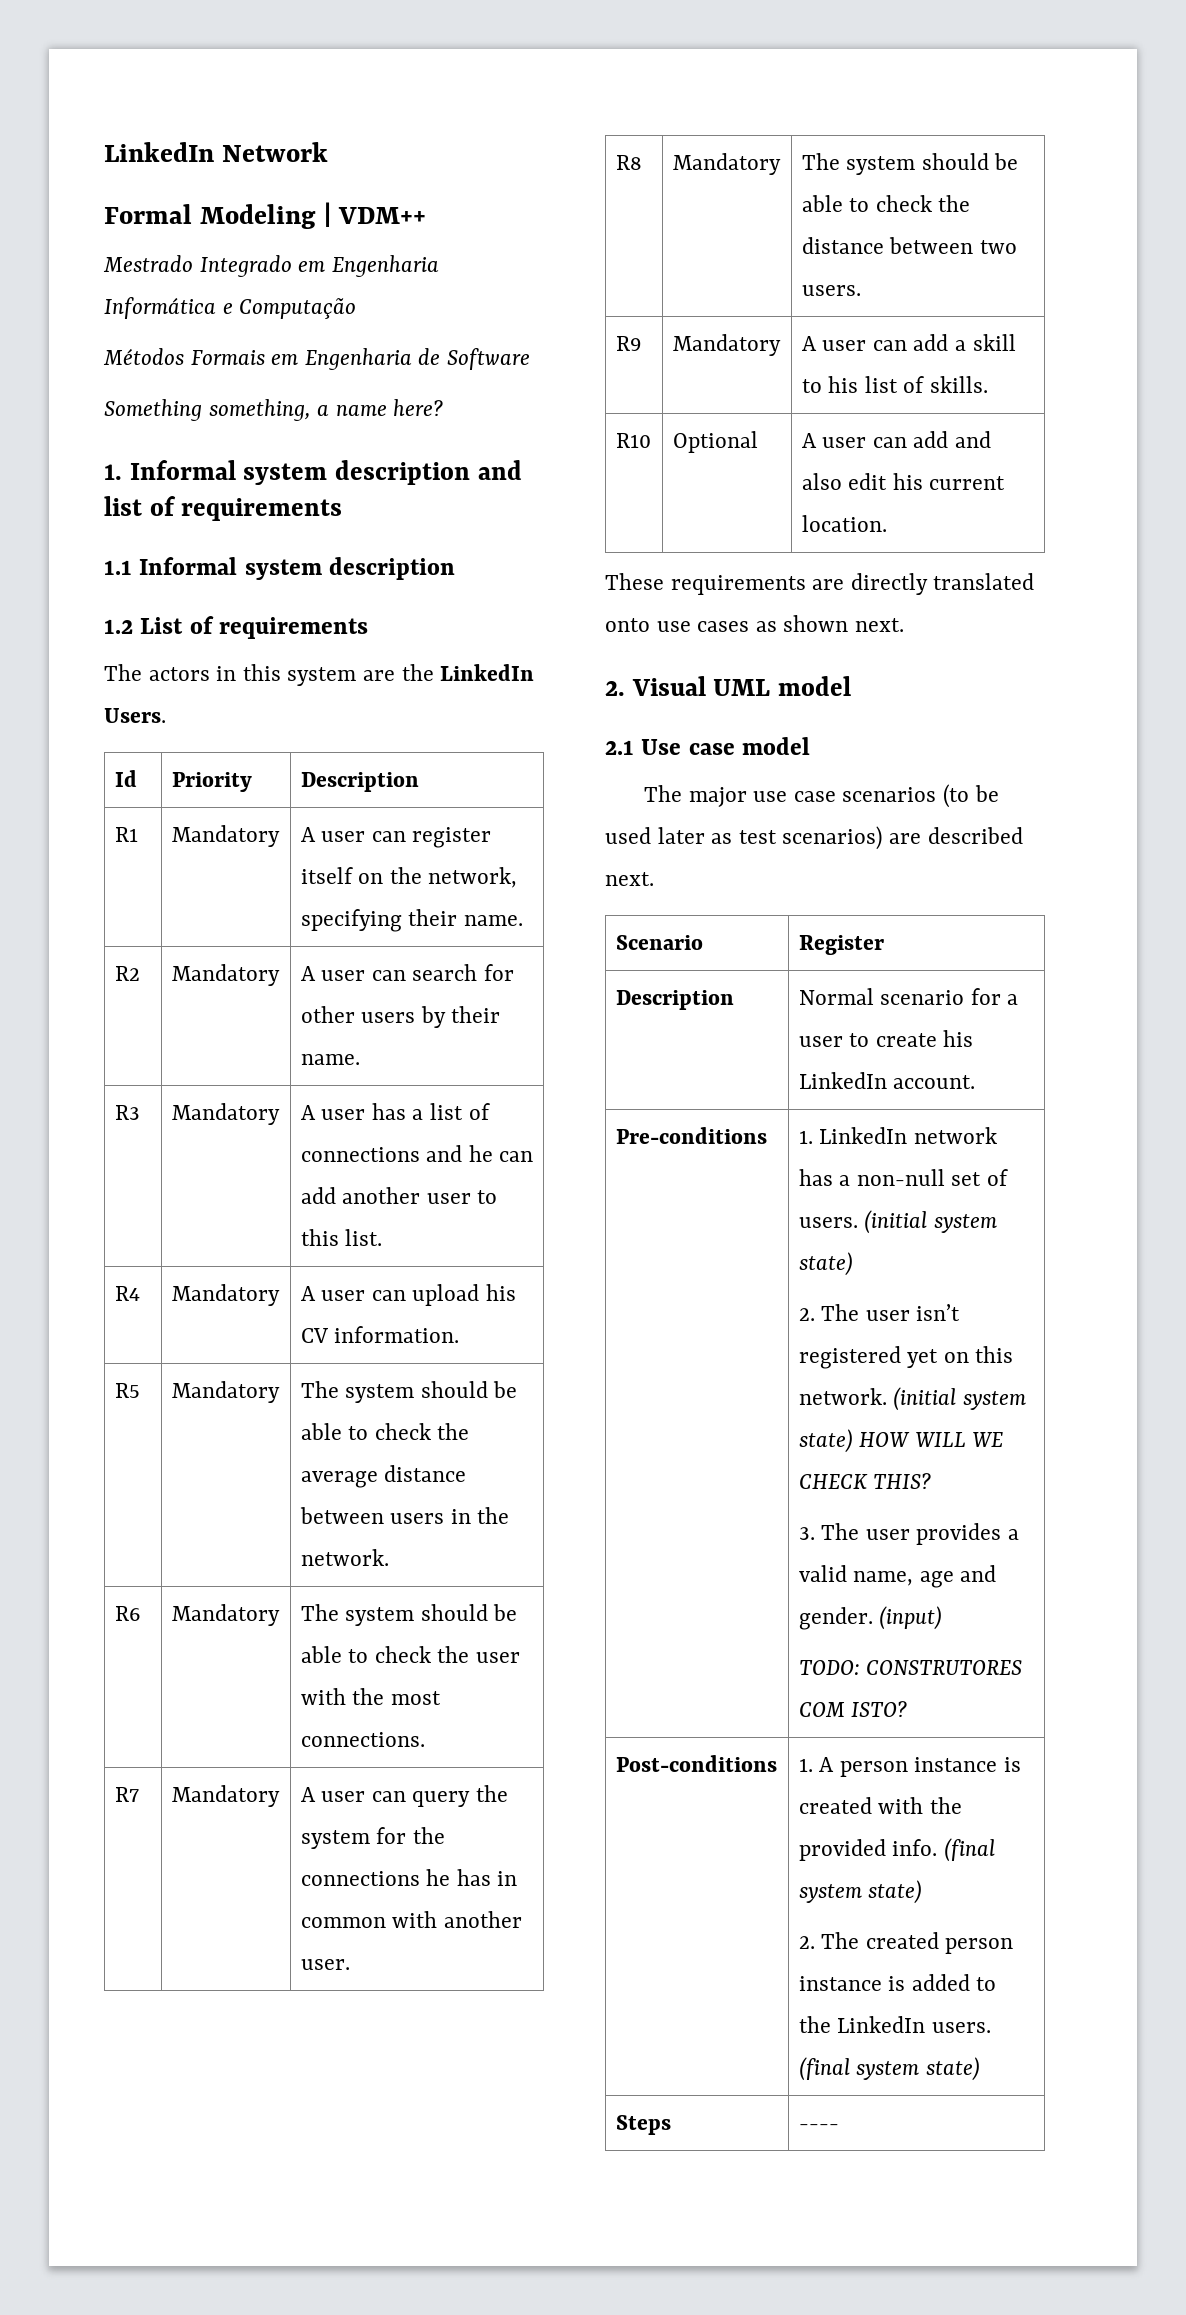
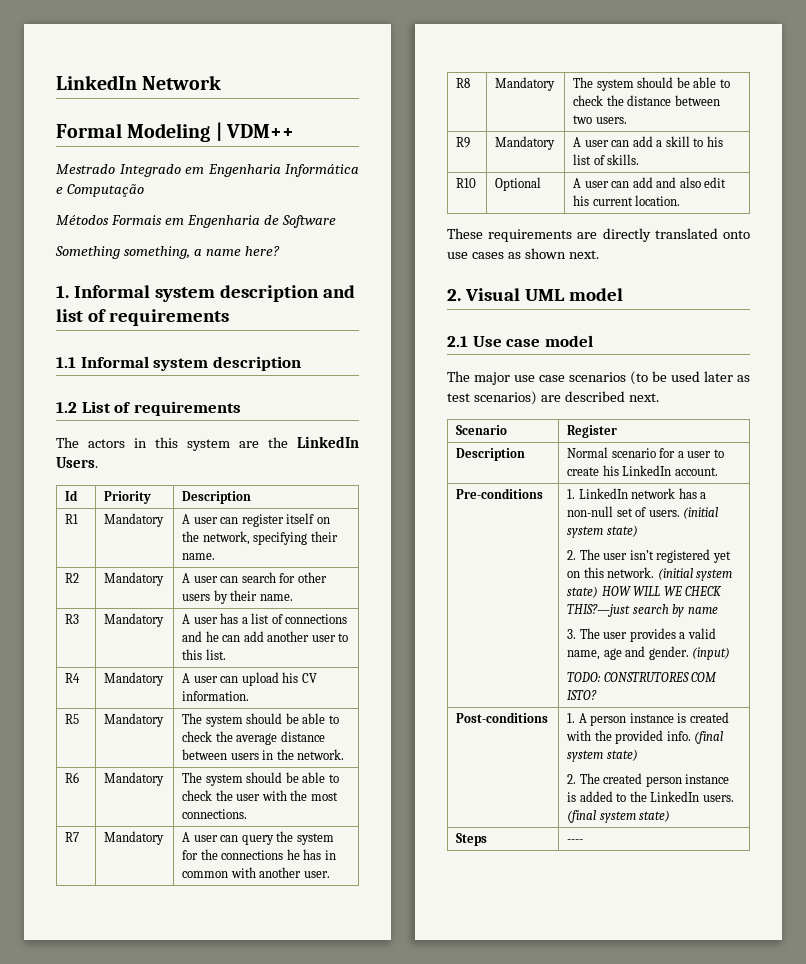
- (initial system state) HOW WILL WE CHECK THIS?
+ (initial system state) HOW WILL WE CHECK THIS?—just search by name

